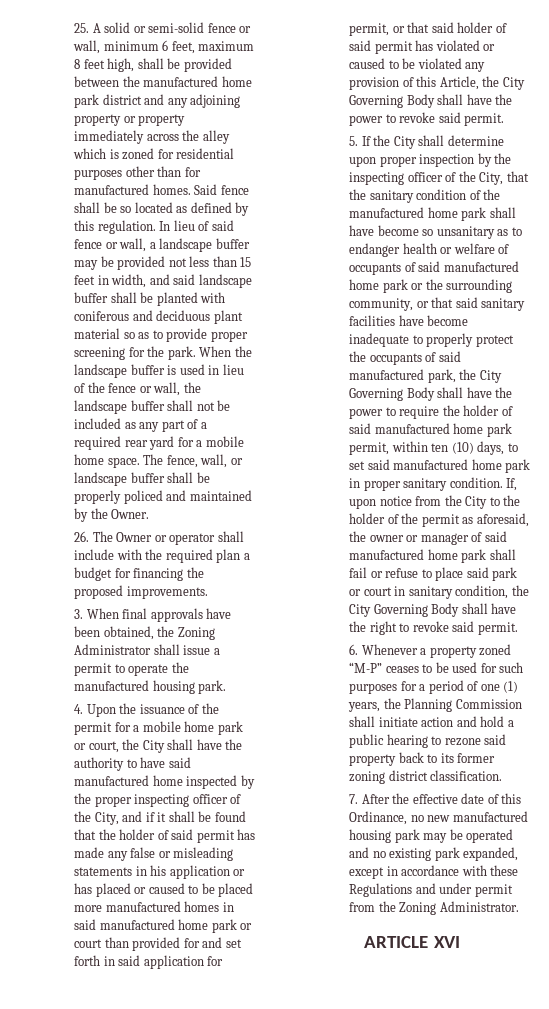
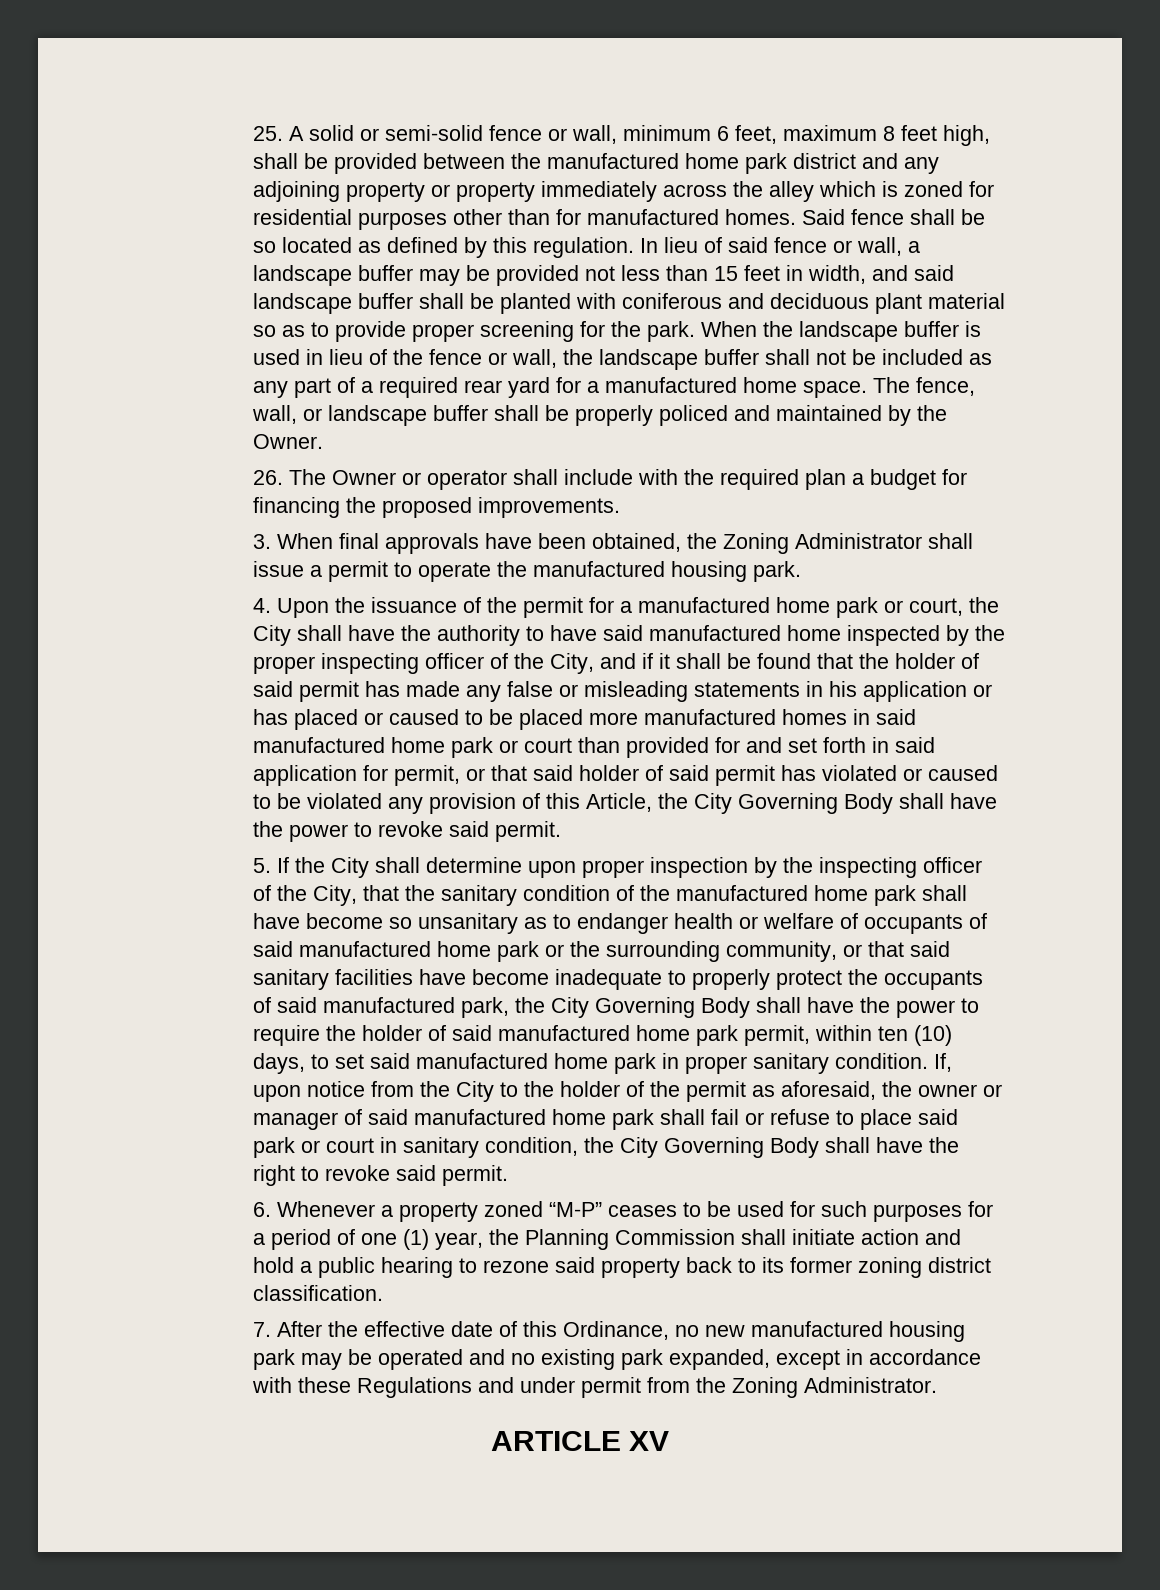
- When the landscape buffer is used in lieu of the fence or wall, the landscape buffer shall not be included as any part of a required rear yard for a mobile home space.
+ When the landscape buffer is used in lieu of the fence or wall, the landscape buffer shall not be included as any part of a required rear yard for a manufactured home space.
- 4. Upon the issuance of the permit for a mobile home park or court, the City shall have the authority to have said manufactured home inspected by the proper inspecting officer of the City, and if it shall be found that the holder of said permit has made any false or misleading statements in his application or has placed or caused to be placed more manufactured homes in said manufactured home park or court than provided for and set forth in said application for permit, or that said holder of said permit has violated or caused to be violated any provision of this Article, the City Governing Body shall have the power to revoke said permit.
+ 4. Upon the issuance of the permit for a manufactured home park or court, the City shall have the authority to have said manufactured home inspected by the proper inspecting officer of the City, and if it shall be found that the holder of said permit has made any false or misleading statements in his application or has placed or caused to be placed more manufactured homes in said manufactured home park or court than provided for and set forth in said application for permit, or that said holder of said permit has violated or caused to be violated any provision of this Article, the City Governing Body shall have the power to revoke said permit.
- 6. Whenever a property zoned “M-P” ceases to be used for such purposes for a period of one (1) years, the Planning Commission shall initiate action and hold a public hearing to rezone said property back to its former zoning district classification.
+ 6. Whenever a property zoned “M-P” ceases to be used for such purposes for a period of one (1) year, the Planning Commission shall initiate action and hold a public hearing to rezone said property back to its former zoning district classification.
- ARTICLE XVI
+ ARTICLE XV

